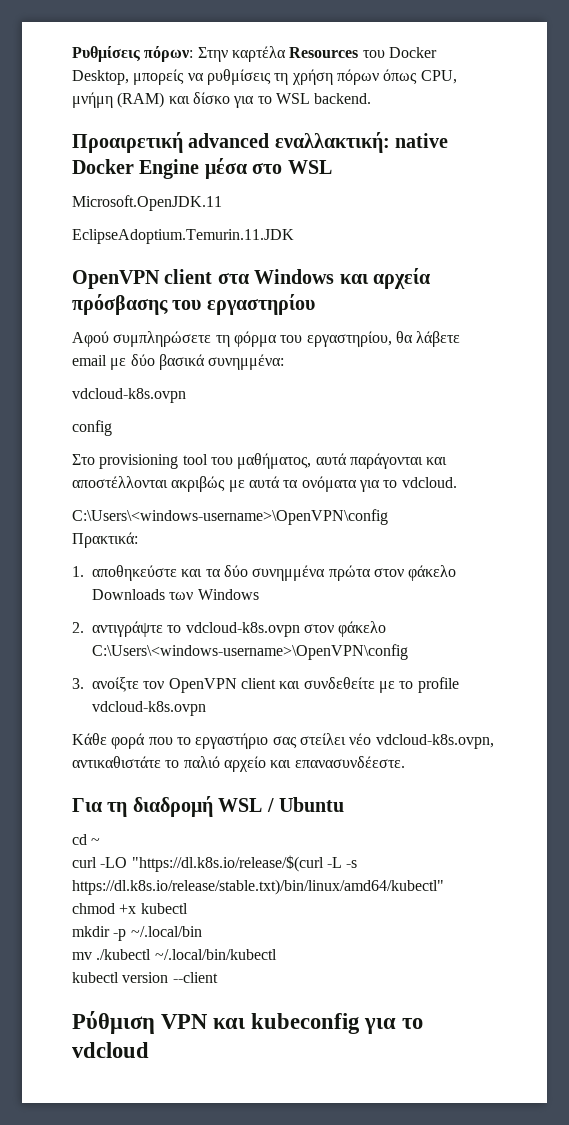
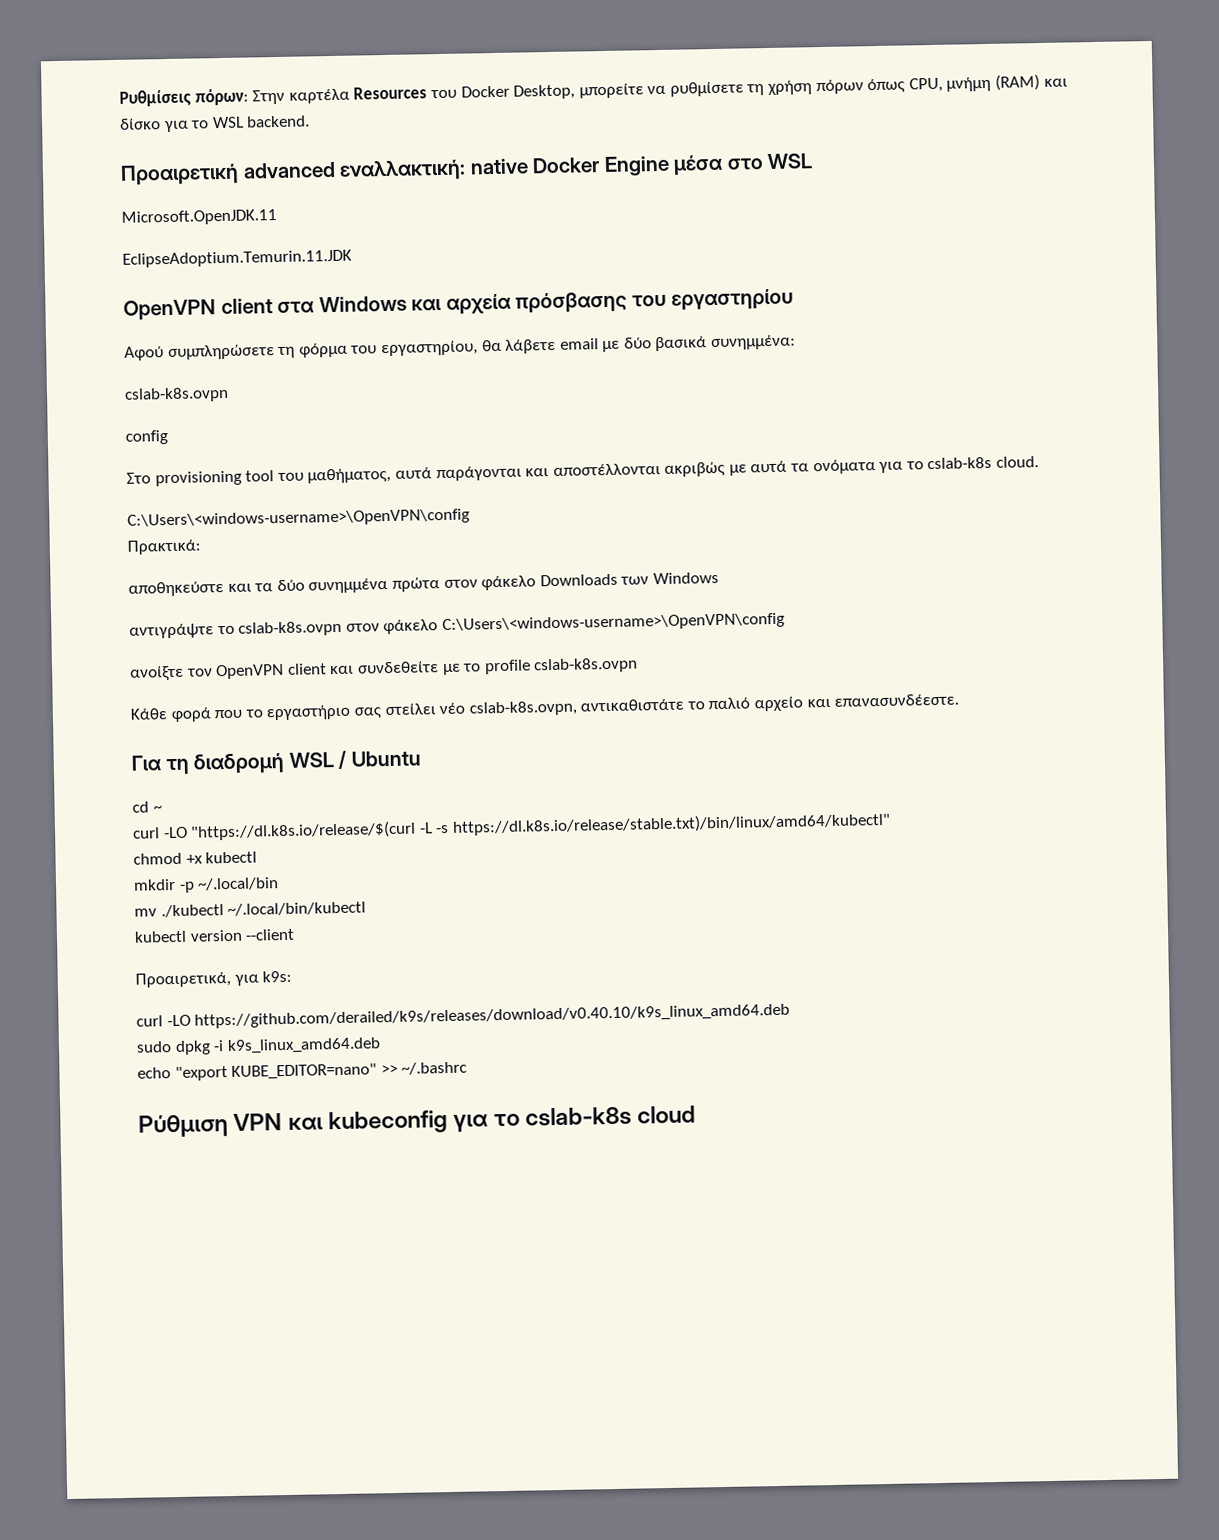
- Ρυθμίσεις πόρων: Στην καρτέλα Resources του Docker Desktop, μπορείς να ρυθμίσεις τη χρήση πόρων όπως CPU, μνήμη (RAM) και δίσκο για το WSL backend.
+ Ρυθμίσεις πόρων: Στην καρτέλα Resources του Docker Desktop, μπορείτε να ρυθμίσετε τη χρήση πόρων όπως CPU, μνήμη (RAM) και δίσκο για το WSL backend.
  Αφού συμπληρώσετε τη φόρμα του εργαστηρίου, θα λάβετε email με δύο βασικά συνημμένα:
- vdcloud-k8s.ovpn
+ cslab-k8s.ovpn
- Στο provisioning tool του μαθήματος, αυτά παράγονται και αποστέλλονται ακριβώς με αυτά τα ονόματα για το vdcloud.
+ Στο provisioning tool του μαθήματος, αυτά παράγονται και αποστέλλονται ακριβώς με αυτά τα ονόματα για το cslab-k8s cloud.
- 1. αποθηκεύστε και τα δύο συνημμένα πρώτα στον φάκελο Downloads των Windows
+ αποθηκεύστε και τα δύο συνημμένα πρώτα στον φάκελο Downloads των Windows
- 2. αντιγράψτε το vdcloud-k8s.ovpn στον φάκελο C:\Users\<windows-username>\OpenVPN\config
+ αντιγράψτε το cslab-k8s.ovpn στον φάκελο C:\Users\<windows-username>\OpenVPN\config
- 3. ανοίξτε τον OpenVPN client και συνδεθείτε με το profile vdcloud-k8s.ovpn
+ ανοίξτε τον OpenVPN client και συνδεθείτε με το profile cslab-k8s.ovpn
- Κάθε φορά που το εργαστήριο σας στείλει νέο vdcloud-k8s.ovpn, αντικαθιστάτε το παλιό αρχείο και επανασυνδέεστε.
+ Κάθε φορά που το εργαστήριο σας στείλει νέο cslab-k8s.ovpn, αντικαθιστάτε το παλιό αρχείο και επανασυνδέεστε.
+ Προαιρετικά, για k9s:
+ curl -LO https://github.com/derailed/k9s/releases/download/v0.40.10/k9s_linux_amd64.deb
+ sudo dpkg -i k9s_linux_amd64.deb
+ echo "export KUBE_EDITOR=nano" >> ~/.bashrc
- Ρύθμιση VPN και kubeconfig για το vdcloud
+ Ρύθμιση VPN και kubeconfig για το cslab-k8s cloud

